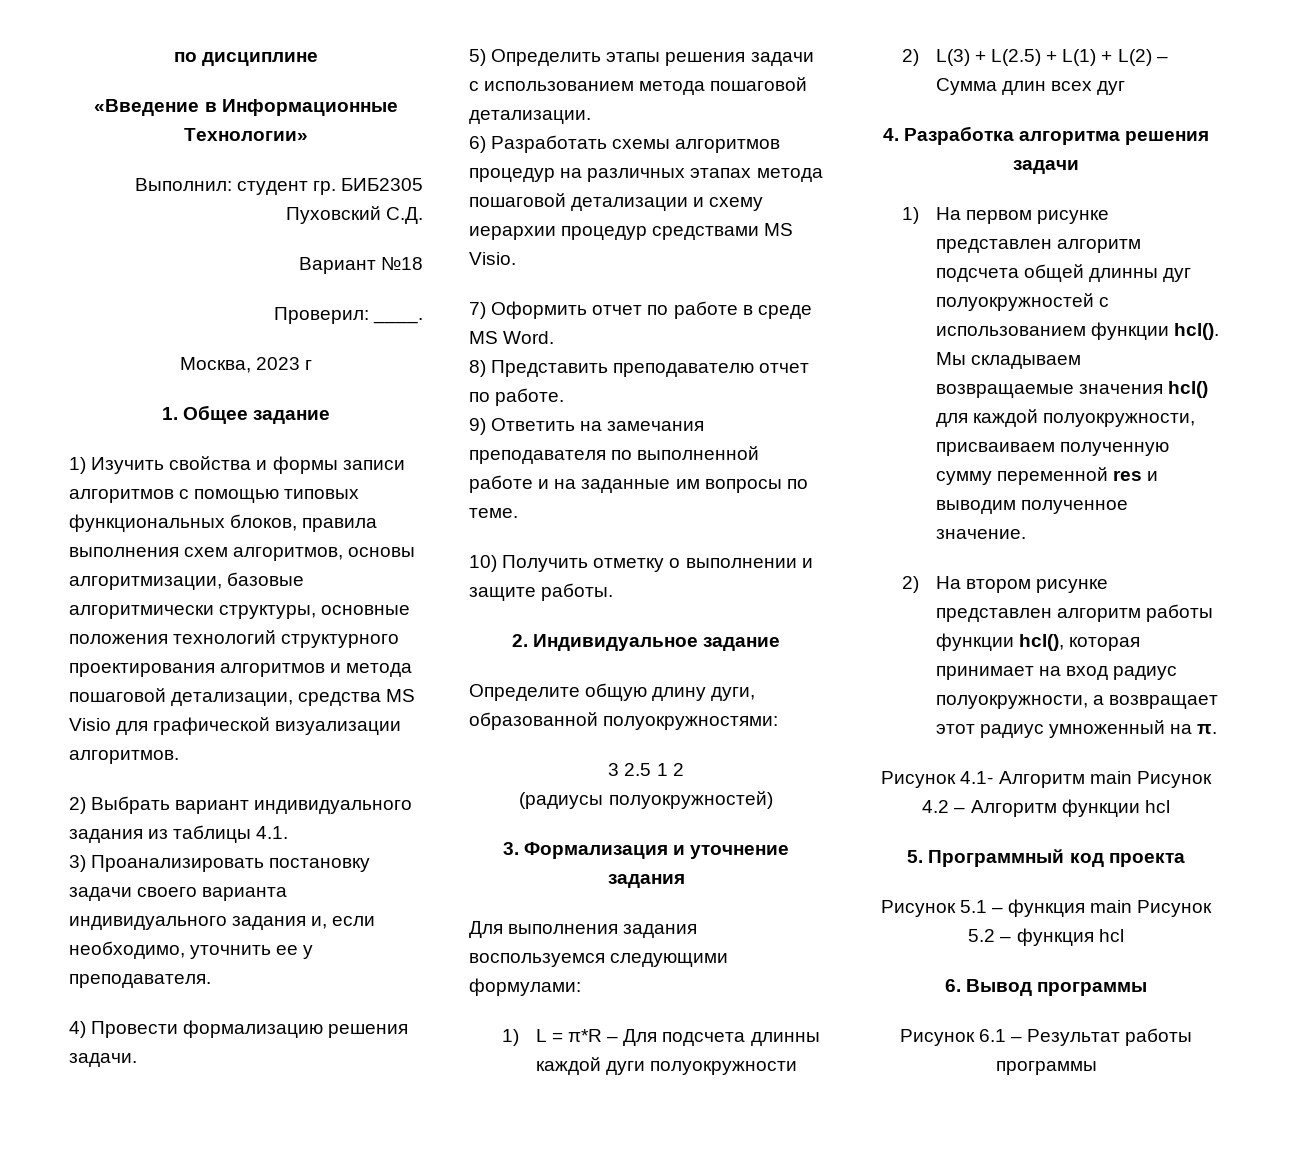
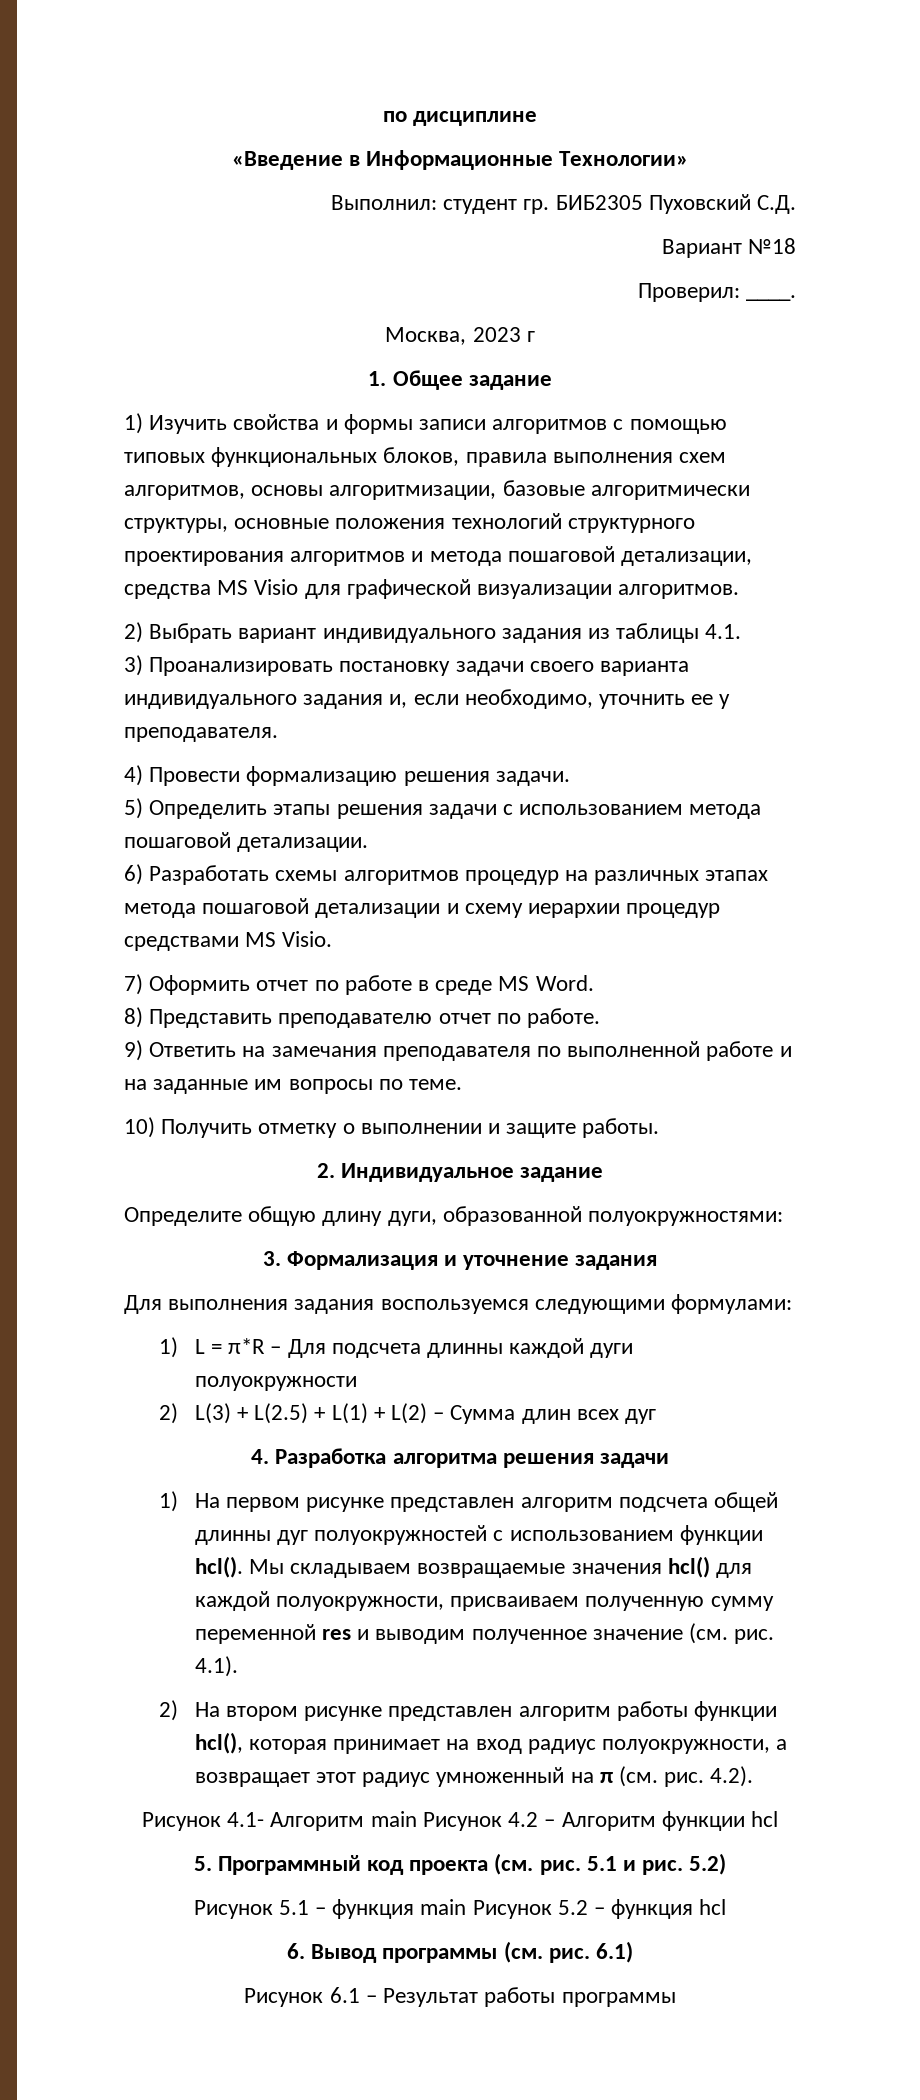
- 3 2.5 1 2
- (радиусы полуокружностей)
- Мы складываем возвращаемые значения hcl() для каждой полуокружности, присваиваем полученную сумму переменной res и выводим полученное значение.
+ Мы складываем возвращаемые значения hcl() для каждой полуокружности, присваиваем полученную сумму переменной res и выводим полученное значение (см. рис. 4.1).
- 2) На втором рисунке представлен алгоритм работы функции hcl(), которая принимает на вход радиус полуокружности, а возвращает этот радиус умноженный на π.
+ 2) На втором рисунке представлен алгоритм работы функции hcl(), которая принимает на вход радиус полуокружности, а возвращает этот радиус умноженный на π (см. рис. 4.2).
- 5. Программный код проекта
+ 5. Программный код проекта (см. рис. 5.1 и рис. 5.2)
- 6. Вывод программы
+ 6. Вывод программы (см. рис. 6.1)

